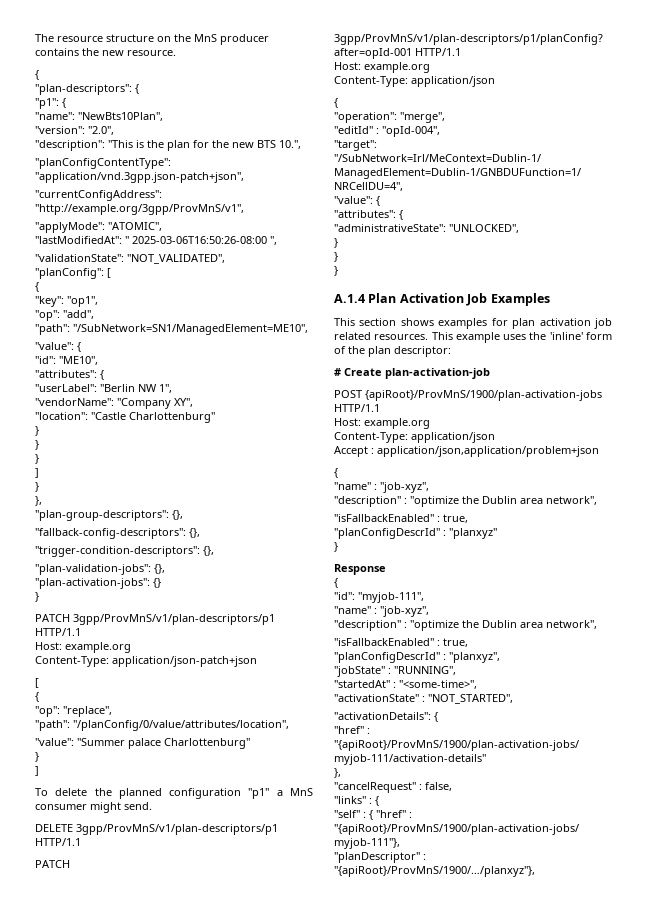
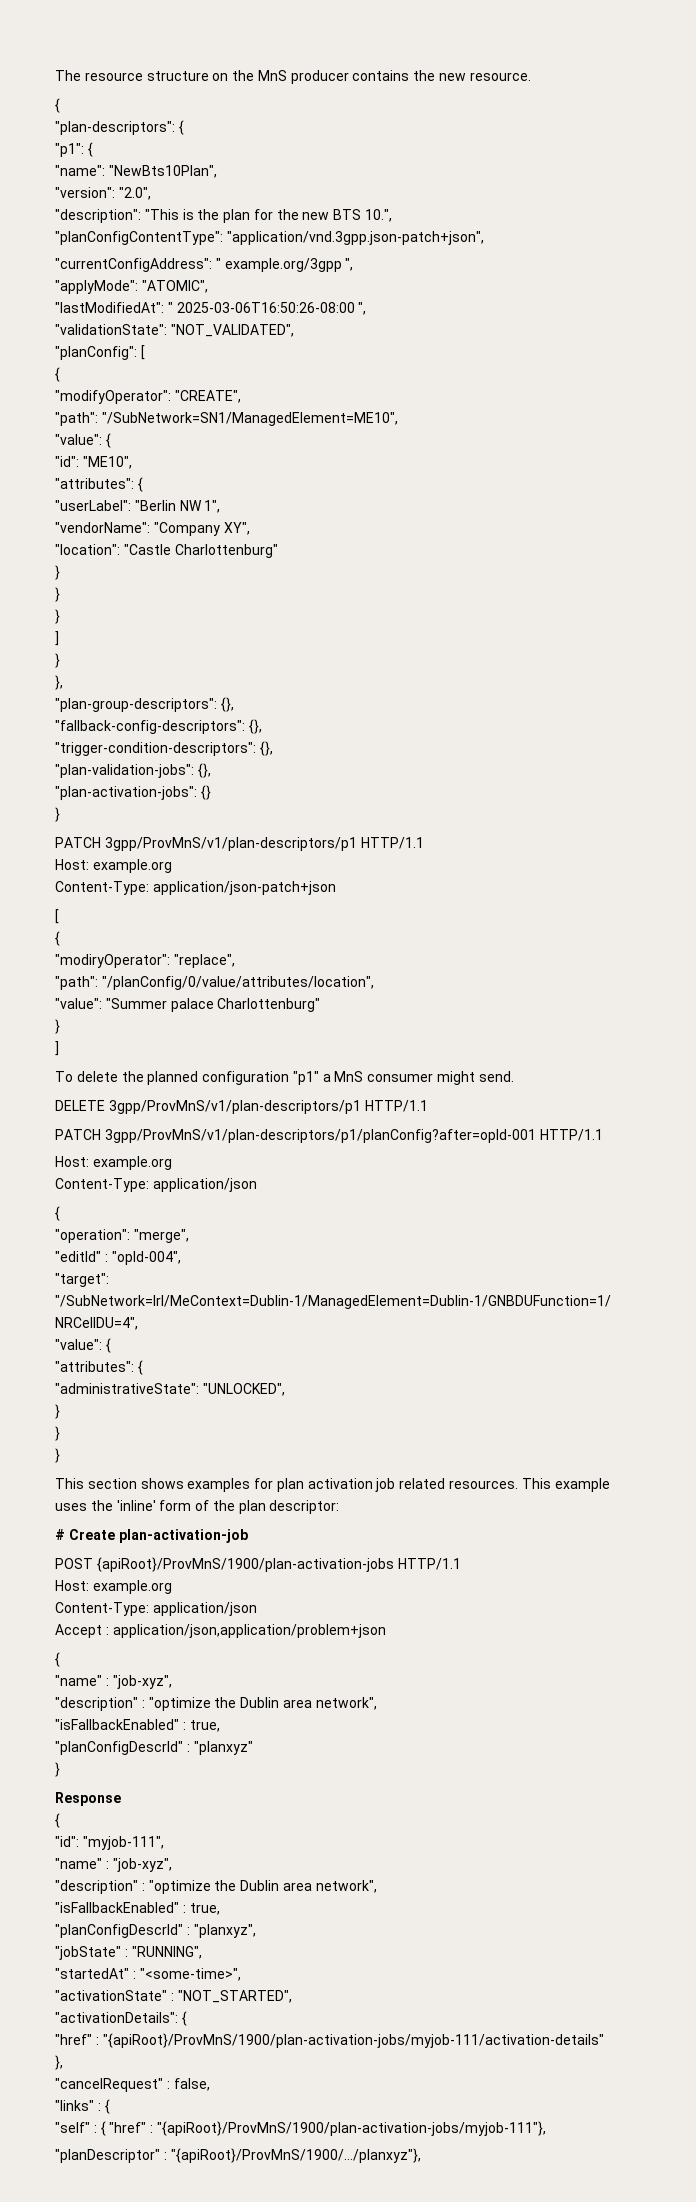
- "currentConfigAddress": "http://example.org/3gpp/ProvMnS/v1",
+ "currentConfigAddress": " example.org/3gpp ",
- "key": "op1",
- "op": "add",
+ "modifyOperator": "CREATE",
- "op": "replace",
+ "modiryOperator": "replace",
- A.1.4 Plan Activation Job Examples

